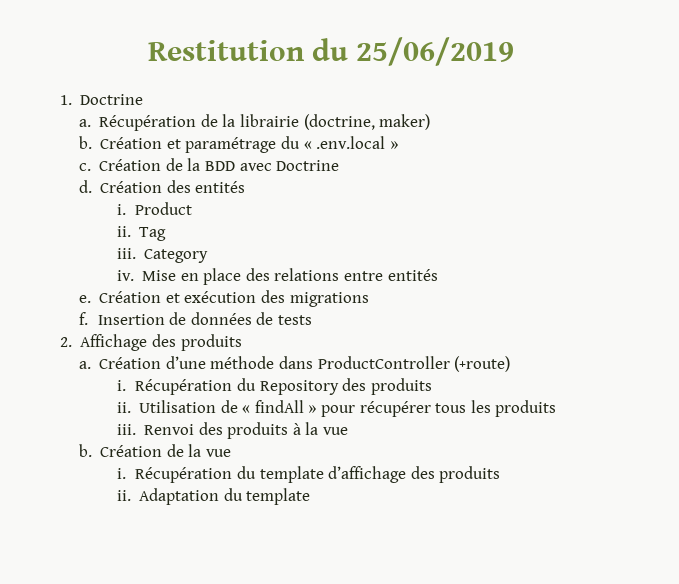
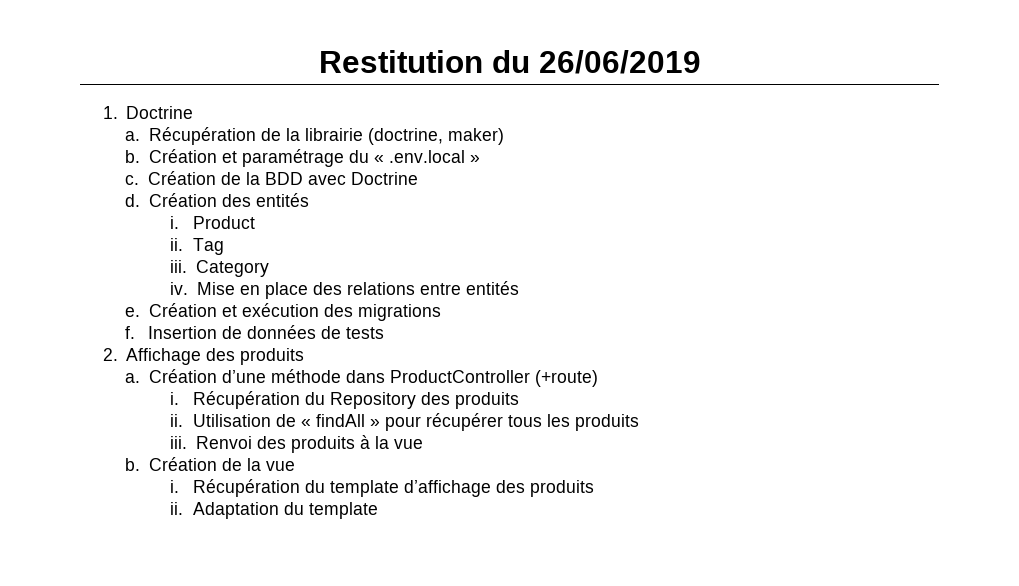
- Restitution du 25/06/2019
+ Restitution du 26/06/2019

